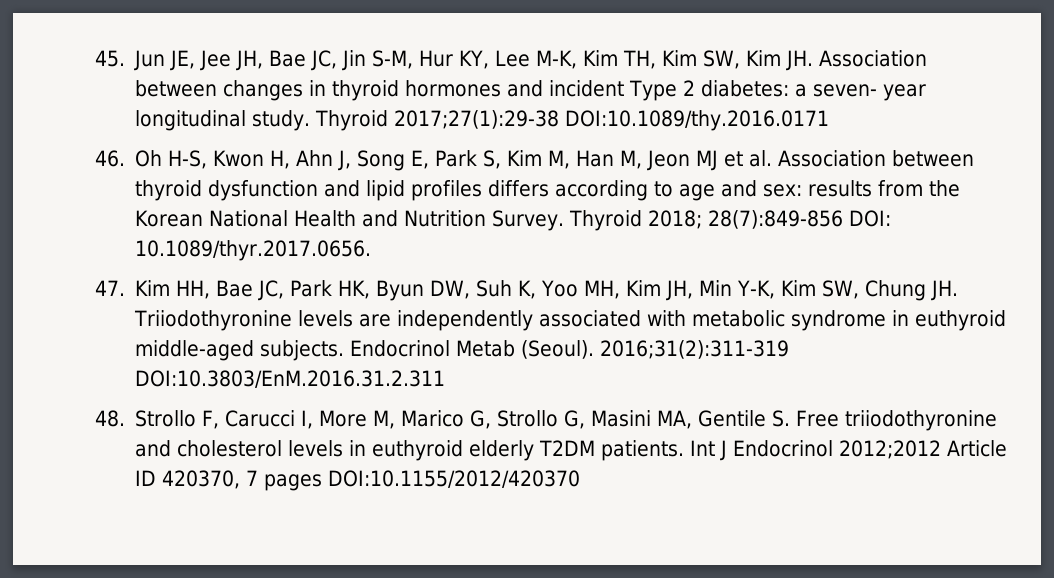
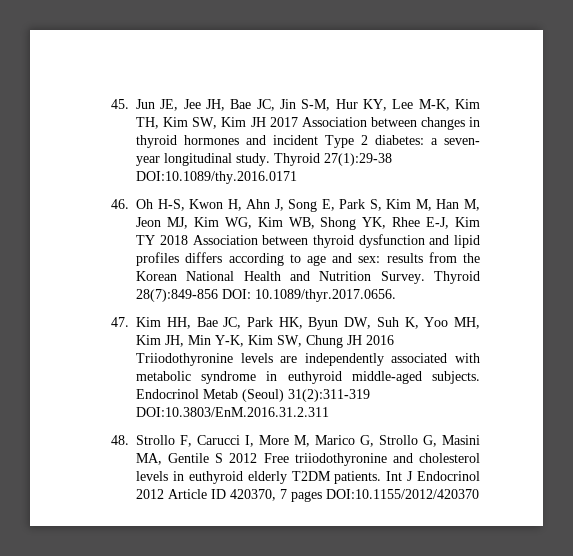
- 45. Jun JE, Jee JH, Bae JC, Jin S-M, Hur KY, Lee M-K, Kim TH, Kim SW, Kim JH. Association between changes in thyroid hormones and incident Type 2 diabetes: a seven- year longitudinal study.
+ 45. Jun JE, Jee JH, Bae JC, Jin S-M, Hur KY, Lee M-K, Kim TH, Kim SW, Kim JH 2017 Association between changes in thyroid hormones and incident Type 2 diabetes: a seven- year longitudinal study.
- Thyroid 2017;27(1):29-38 DOI:10.1089/thy.2016.0171
+ Thyroid 27(1):29-38 DOI:10.1089/thy.2016.0171
- 46. Oh H-S, Kwon H, Ahn J, Song E, Park S, Kim M, Han M, Jeon MJ et al. Association between thyroid dysfunction and lipid profiles differs according to age and sex: results from the Korean National Health and Nutrition Survey.
+ 46. Oh H-S, Kwon H, Ahn J, Song E, Park S, Kim M, Han M, Jeon MJ, Kim WG, Kim WB, Shong YK, Rhee E-J, Kim TY 2018 Association between thyroid dysfunction and lipid profiles differs according to age and sex: results from the Korean National Health and Nutrition Survey.
- Thyroid 2018; 28(7):849-856 DOI: 10.1089/thyr.2017.0656.
+ Thyroid 28(7):849-856 DOI: 10.1089/thyr.2017.0656.
- 47. Kim HH, Bae JC, Park HK, Byun DW, Suh K, Yoo MH, Kim JH, Min Y-K, Kim SW, Chung JH. Triiodothyronine levels are independently associated with metabolic syndrome in euthyroid middle-aged subjects.
+ 47. Kim HH, Bae JC, Park HK, Byun DW, Suh K, Yoo MH, Kim JH, Min Y-K, Kim SW, Chung JH 2016 Triiodothyronine levels are independently associated with metabolic syndrome in euthyroid middle-aged subjects.
- Endocrinol Metab (Seoul). 2016;31(2):311-319 DOI:10.3803/EnM.2016.31.2.311
+ Endocrinol Metab (Seoul) 31(2):311-319 DOI:10.3803/EnM.2016.31.2.311
- 48. Strollo F, Carucci I, More M, Marico G, Strollo G, Masini MA, Gentile S. Free triiodothyronine and cholesterol levels in euthyroid elderly T2DM patients.
+ 48. Strollo F, Carucci I, More M, Marico G, Strollo G, Masini MA, Gentile S 2012 Free triiodothyronine and cholesterol levels in euthyroid elderly T2DM patients.
- Int J Endocrinol 2012;2012 Article ID 420370, 7 pages DOI:10.1155/2012/420370
+ Int J Endocrinol 2012 Article ID 420370, 7 pages DOI:10.1155/2012/420370

